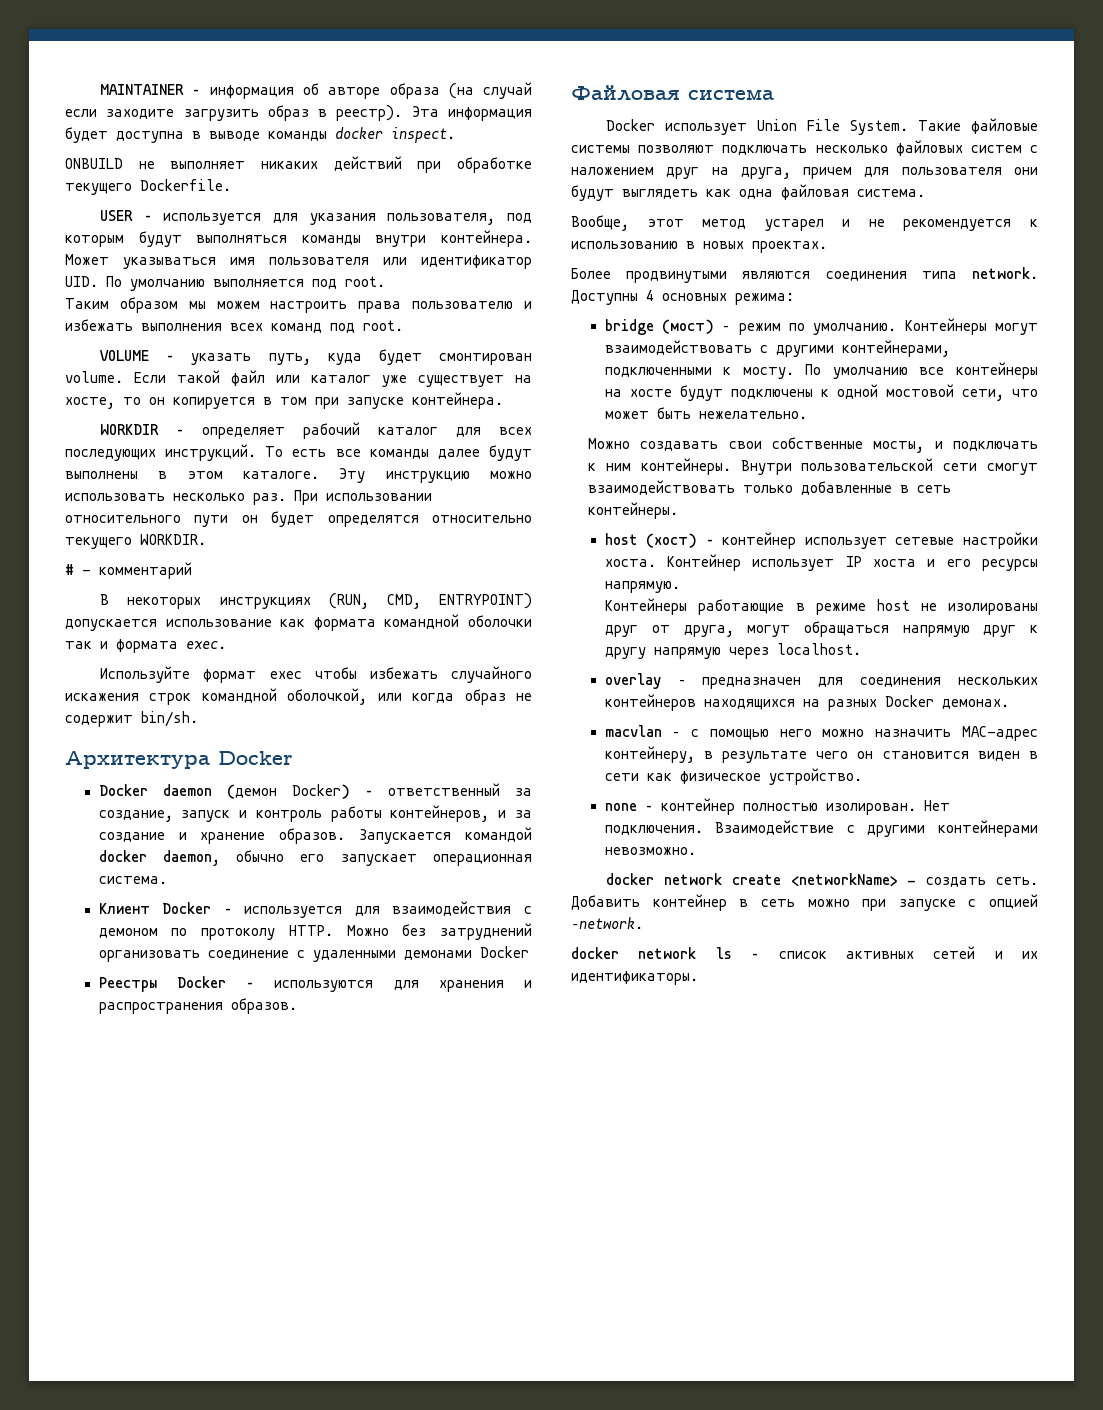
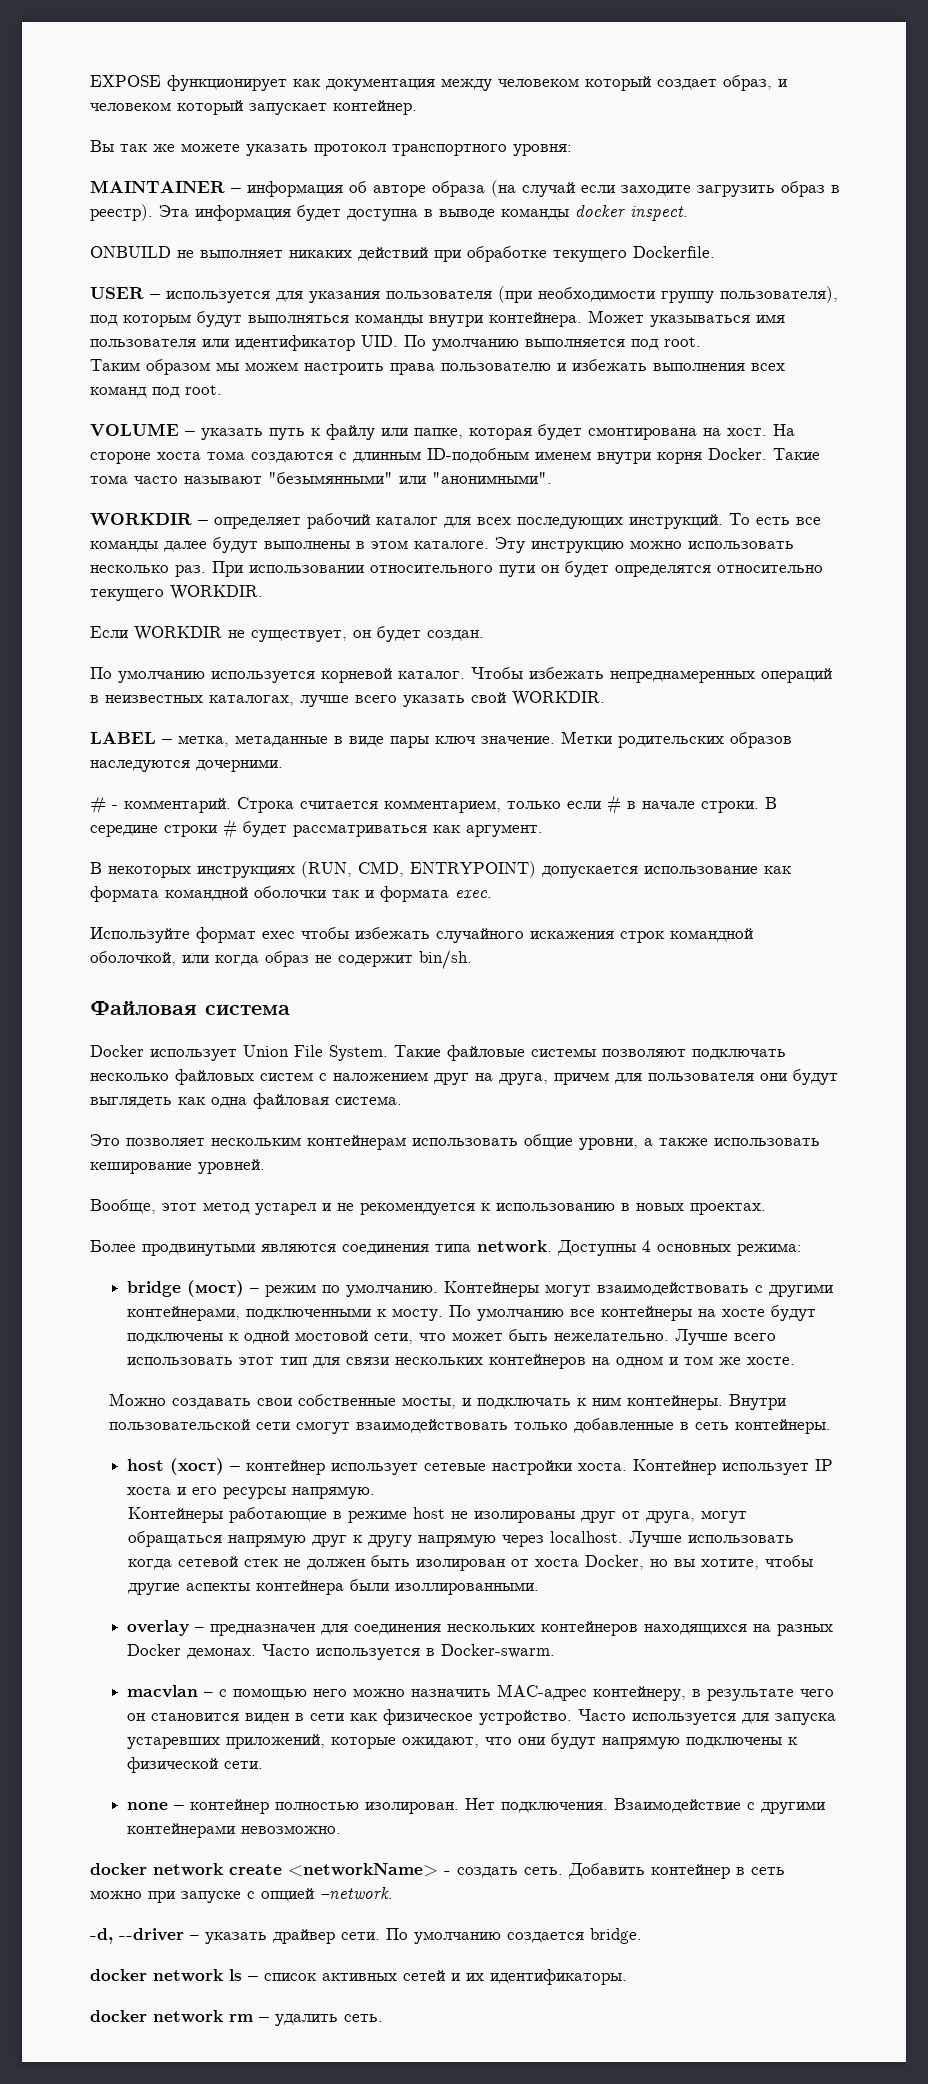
+ EXPOSE функционирует как документация между человеком который создает образ, и человеком который запускает контейнер.
+ Вы так же можете указать протокол транспортного уровня:
- USER – используется для указания пользователя, под которым будут выполняться команды внутри контейнера.
+ USER – используется для указания пользователя (при необходимости группу пользователя), под которым будут выполняться команды внутри контейнера.
- VOLUME – указать путь, куда будет смонтирован volume. Если такой файл или каталог уже существует на хосте, то он копируется в том при запуске контейнера.
+ VOLUME – указать путь к файлу или папке, которая будет смонтирована на хост. На стороне хоста тома создаются с длинным ID-подобным именем внутри корня Docker. Такие тома часто называют "безымянными" или "анонимными".
- # - комментарий
+ Если WORKDIR не существует, он будет создан.
+ По умолчанию используется корневой каталог. Чтобы избежать непреднамеренных операций в неизвестных каталогах, лучше всего указать свой WORKDIR.
+ LABEL – метка, метаданные в виде пары ключ значение. Метки родительских образов наследуются дочерними.
+ # - комментарий. Строка считается комментарием, только если # в начале строки. В середине строки # будет рассматриваться как аргумент.
- Архитектура Docker
- Docker daemon (демон Docker) – ответственный за создание, запуск и контроль работы контейнеров, и за создание и хранение образов. Запускается командой docker daemon, обычно его запускает операционная система.
- Клиент Docker – используется для взаимодействия с демоном по протоколу HTTP. Можно без затруднений организовать соединение с удаленными демонами Docker
- Реестры Docker – используются для хранения и распространения образов.
+ Это позволяет нескольким контейнерам использовать общие уровни, а также использовать кеширование уровней.
+ Лучше всего использовать этот тип для связи нескольких контейнеров на одном и том же хосте.
+ Лучше использовать когда сетевой стек не должен быть изолирован от хоста Docker, но вы хотите, чтобы другие аспекты контейнера были изоллированными.
+ Часто используется в Docker-swarm.
+ Часто используется для запуска устаревших приложений, которые ожидают, что они будут напрямую подключены к физической сети.
+ -d, --driver – указать драйвер сети. По умолчанию создается bridge.
+ docker network rm – удалить сеть.

